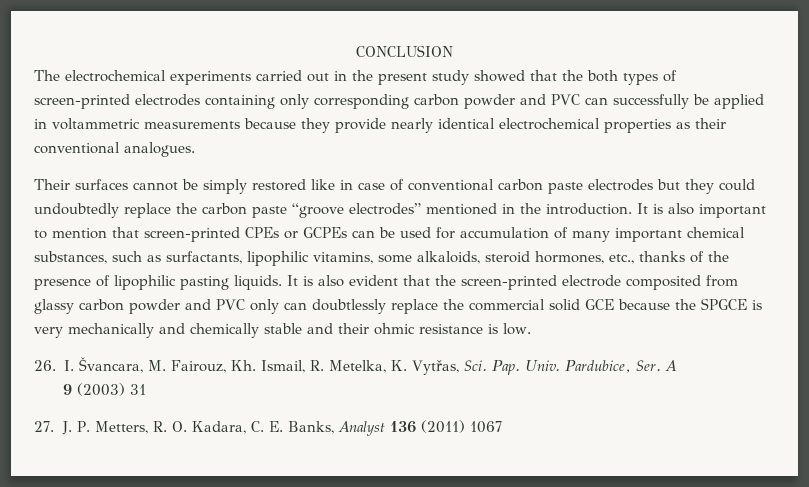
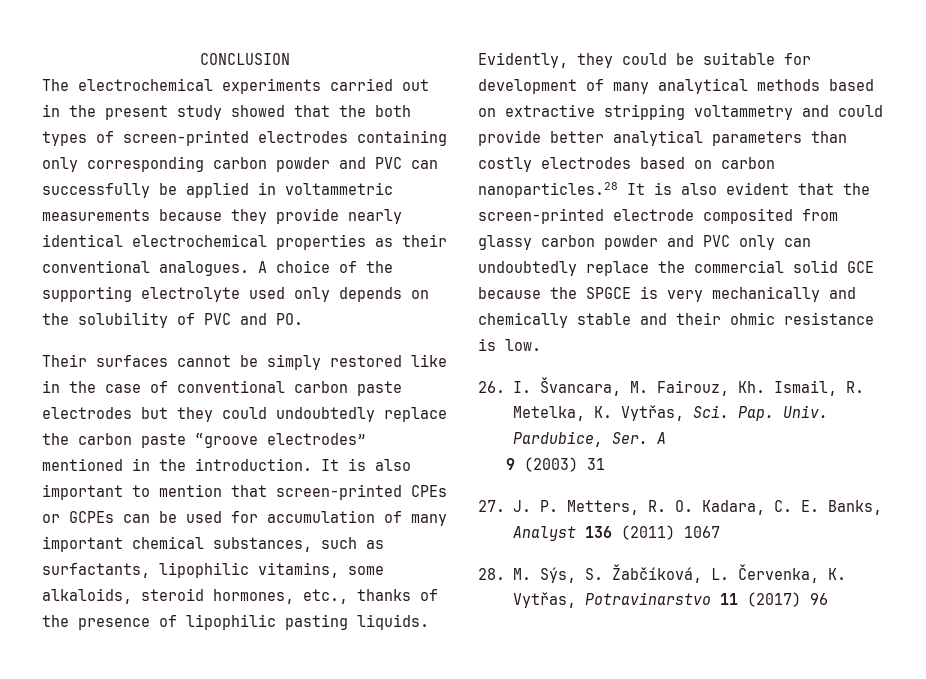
+ A choice of the supporting electrolyte used only depends on the solubility of PVC and PO.
- Their surfaces cannot be simply restored like in case of conventional carbon paste electrodes but they could undoubtedly replace the carbon paste “groove electrodes” mentioned in the introduction.
+ Their surfaces cannot be simply restored like in the case of conventional carbon paste electrodes but they could undoubtedly replace the carbon paste “groove electrodes” mentioned in the introduction.
- It is also evident that the screen-printed electrode composited from glassy carbon powder and PVC only can doubtlessly replace the commercial solid GCE because the SPGCE is very mechanically and chemically stable and their ohmic resistance is low.
+ Evidently, they could be suitable for development of many analytical methods based on extractive stripping voltammetry and could provide better analytical parameters than costly electrodes based on carbon nanoparticles.28 It is also evident that the screen-printed electrode composited from glassy carbon powder and PVC only can undoubtedly replace the commercial solid GCE because the SPGCE is very mechanically and chemically stable and their ohmic resistance is low.
+ 28. M. Sýs, S. Žabčíková, L. Červenka, K. Vytřas, Potravinarstvo 11 (2017) 96

